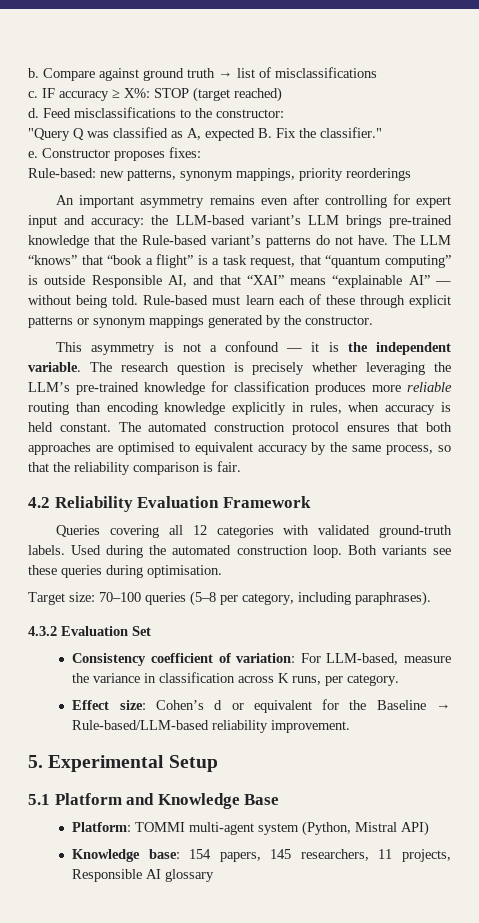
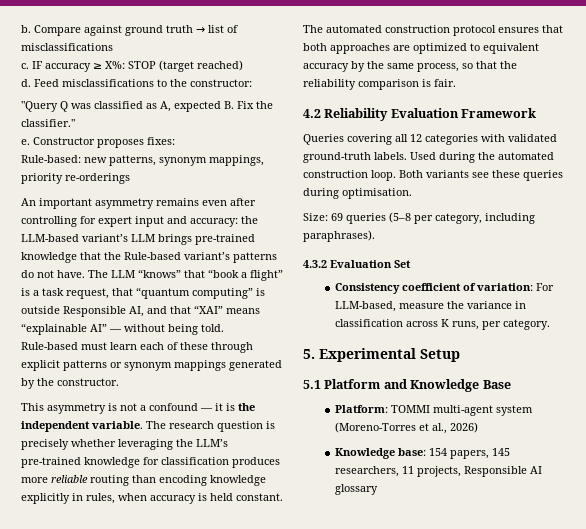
- Rule-based: new patterns, synonym mappings, priority reorderings
+ Rule-based: new patterns, synonym mappings, priority re-orderings
- The automated construction protocol ensures that both approaches are optimised to equivalent accuracy by the same process, so that the reliability comparison is fair.
+ The automated construction protocol ensures that both approaches are optimized to equivalent accuracy by the same process, so that the reliability comparison is fair.
- Target size: 70–100 queries (5–8 per category, including paraphrases).
+ Size: 69 queries (5–8 per category, including paraphrases).
- Effect size: Cohen’s d or equivalent for the Baseline → Rule-based/LLM-based reliability improvement.
- Platform: TOMMI multi-agent system (Python, Mistral API)
+ Platform: TOMMI multi-agent system (Moreno-Torres et al., 2026)

